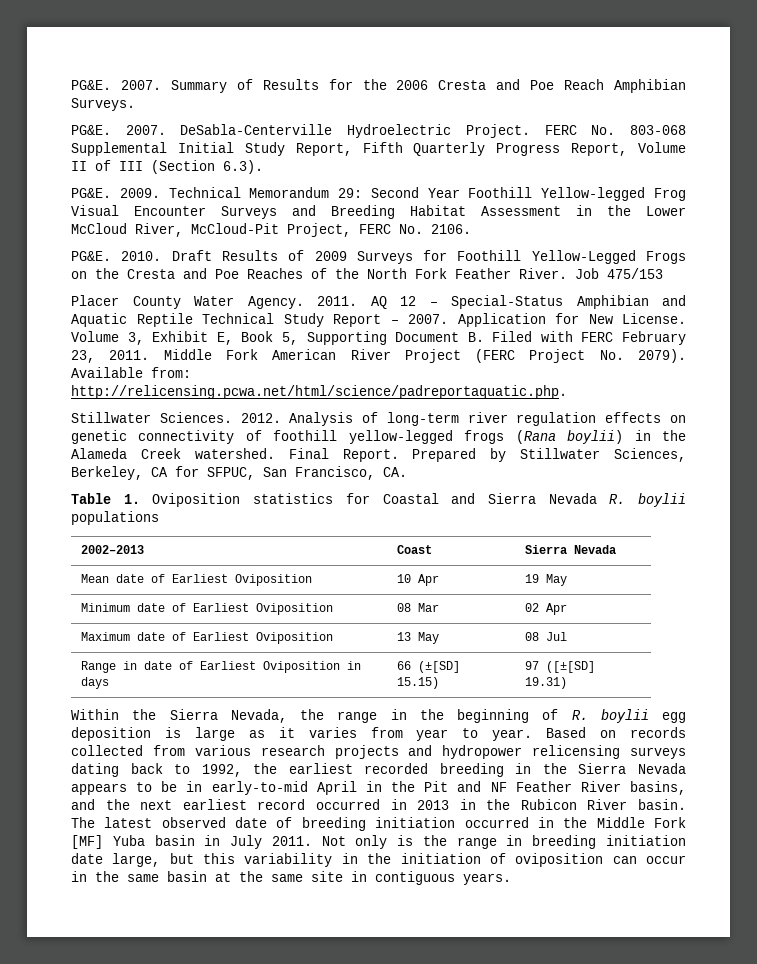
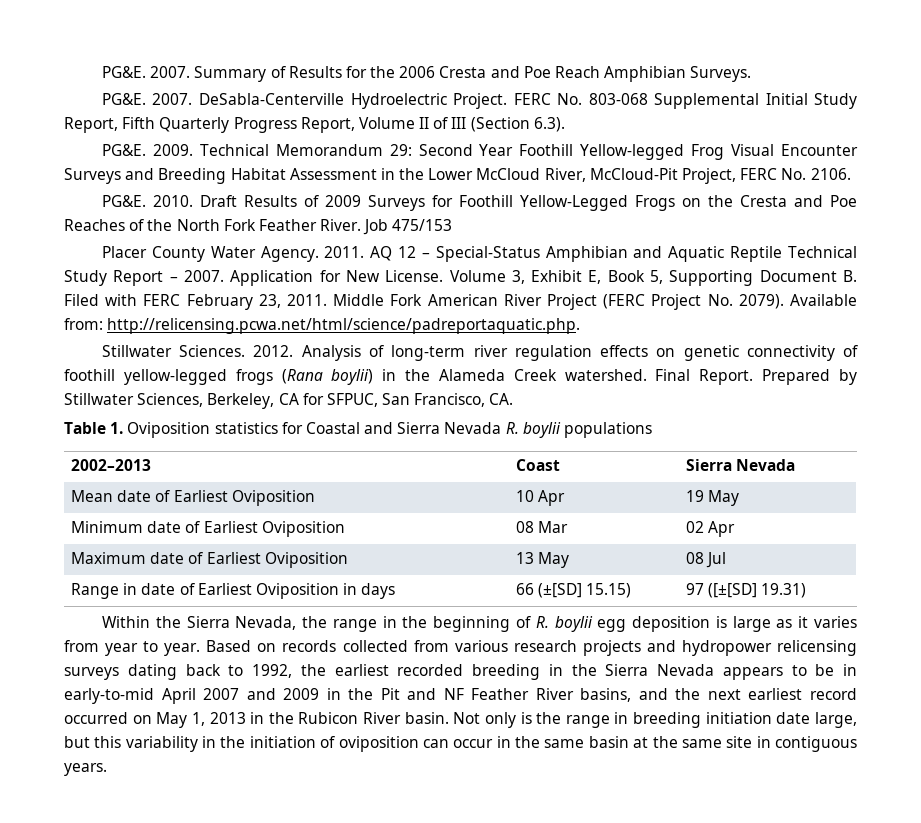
- Based on records collected from various research projects and hydropower relicensing surveys dating back to 1992, the earliest recorded breeding in the Sierra Nevada appears to be in early-to-mid April in the Pit and NF Feather River basins, and the next earliest record occurred in 2013 in the Rubicon River basin.
+ Based on records collected from various research projects and hydropower relicensing surveys dating back to 1992, the earliest recorded breeding in the Sierra Nevada appears to be in early-to-mid April 2007 and 2009 in the Pit and NF Feather River basins, and the next earliest record occurred on May 1, 2013 in the Rubicon River basin.
- The latest observed date of breeding initiation occurred in the Middle Fork [MF] Yuba basin in July 2011.

